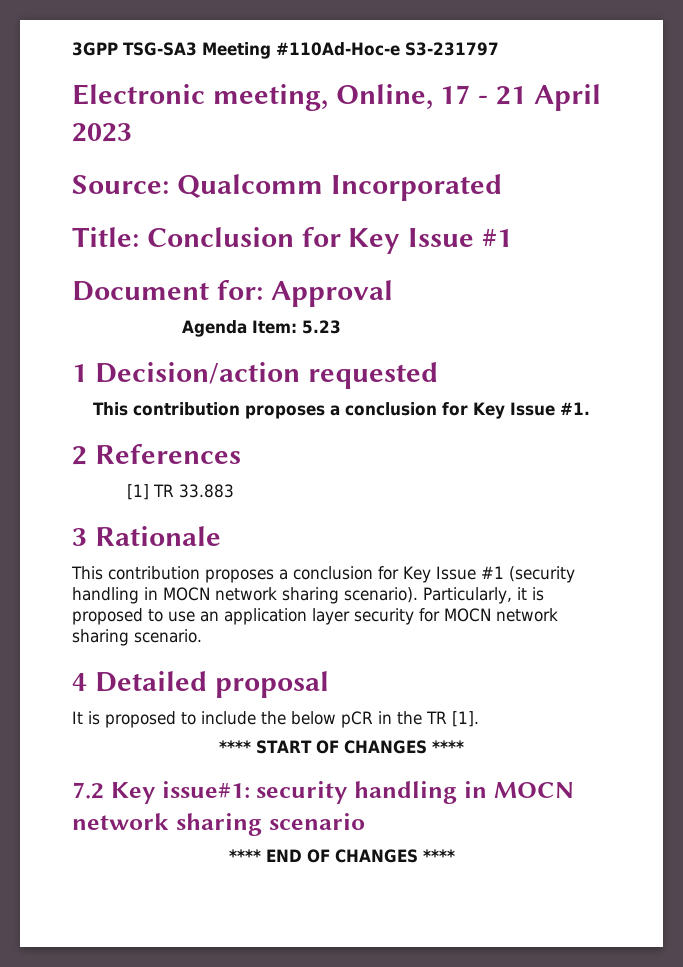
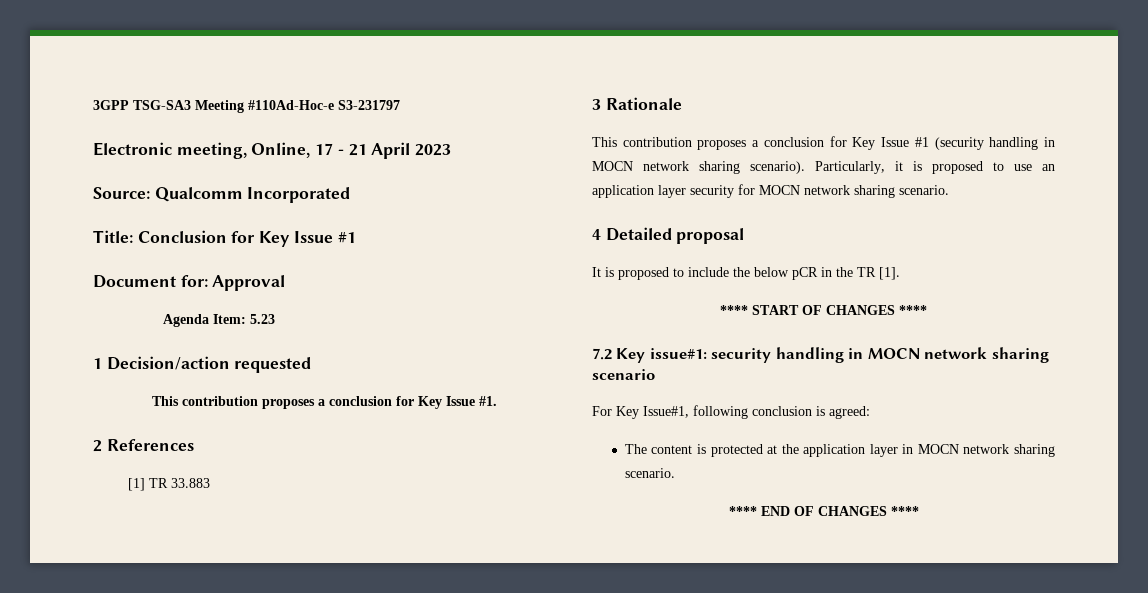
+ For Key Issue#1, following conclusion is agreed:
+ The content is protected at the application layer in MOCN network sharing scenario.

